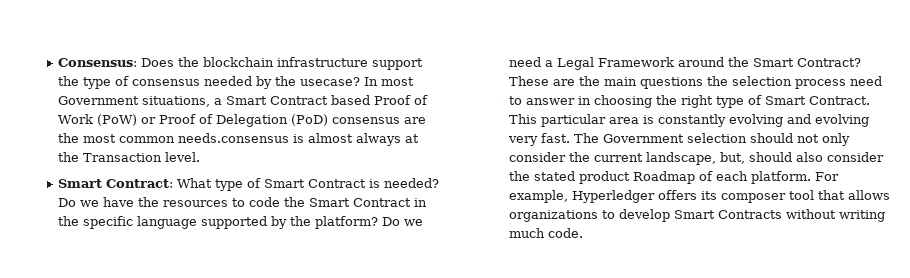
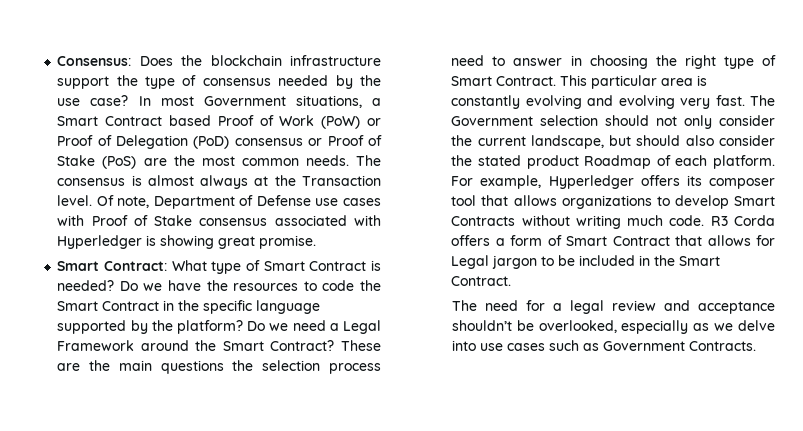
- Consensus: Does the blockchain infrastructure support the type of consensus needed by the usecase?
+ Consensus: Does the blockchain infrastructure support the type of consensus needed by the use case?
- In most Government situations, a Smart Contract based Proof of Work (PoW) or Proof of Delegation (PoD) consensus are the most common needs.consensus is almost always at the Transaction level.
+ In most Government situations, a Smart Contract based Proof of Work (PoW) or Proof of Delegation (PoD) consensus or Proof of Stake (PoS) are the most common needs. The consensus is almost always at the Transaction level. Of note, Department of Defense use cases with Proof of Stake consensus associated with Hyperledger is showing great promise.
- The Government selection should not only consider the current landscape, but, should also consider the stated product Roadmap of each platform.
+ The Government selection should not only consider the current landscape, but should also consider the stated product Roadmap of each platform.
+ R3 Corda offers a form of Smart Contract that allows for Legal jargon to be included in the Smart Contract.
+ The need for a legal review and acceptance shouldn’t be overlooked, especially as we delve into use cases such as Government Contracts.

